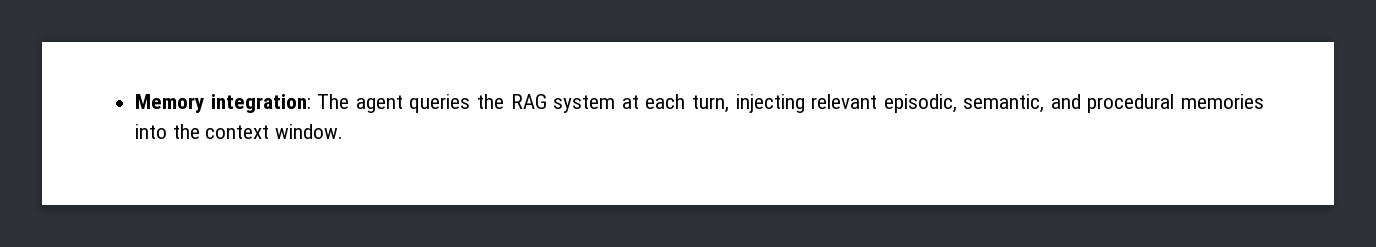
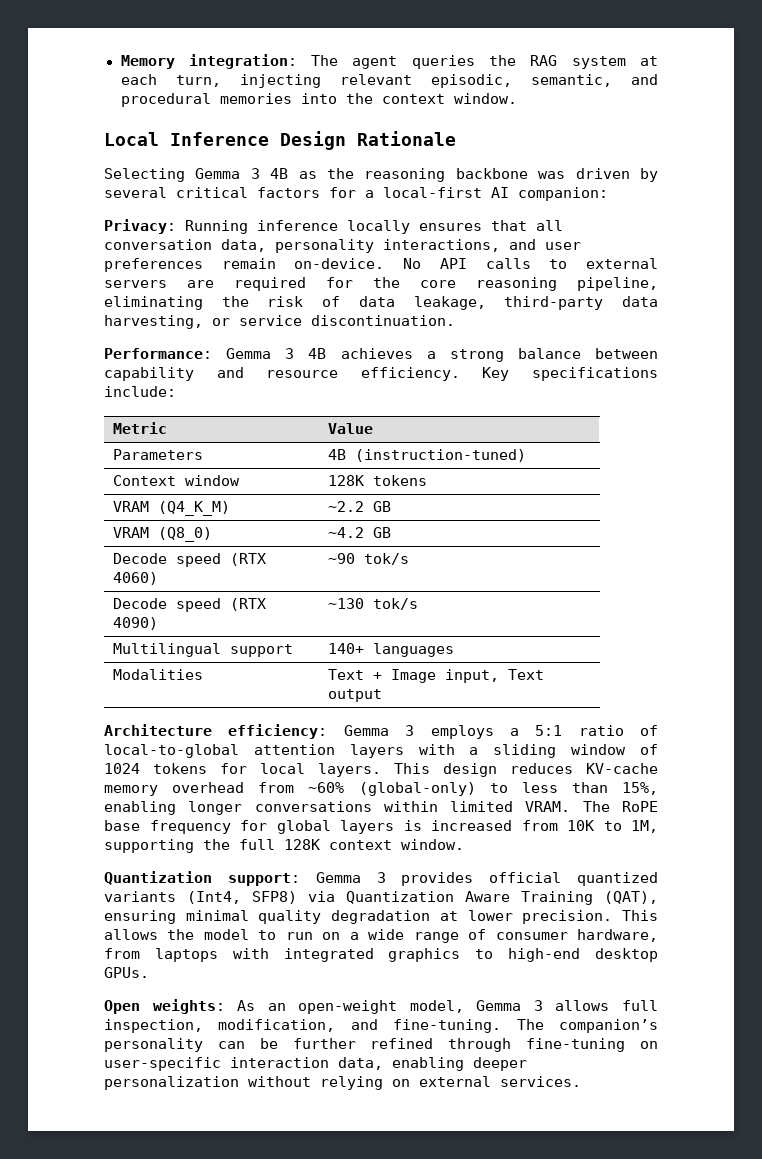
+ Local Inference Design Rationale
+ Selecting Gemma 3 4B as the reasoning backbone was driven by several critical factors for a local-first AI companion:
+ Privacy: Running inference locally ensures that all conversation data, personality interactions, and user preferences remain on-device. No API calls to external servers are required for the core reasoning pipeline, eliminating the risk of data leakage, third-party data harvesting, or service discontinuation.
+ Performance: Gemma 3 4B achieves a strong balance between capability and resource efficiency. Key specifications include:
+ Metric | Value
+ Parameters | 4B (instruction-tuned)
+ Context window | 128K tokens
+ VRAM (Q4_K_M) | ~2.2 GB
+ VRAM (Q8_0) | ~4.2 GB
+ Decode speed (RTX 4060) | ~90 tok/s
+ Decode speed (RTX 4090) | ~130 tok/s
+ Multilingual support | 140+ languages
+ Modalities | Text + Image input, Text output
+ Architecture efficiency: Gemma 3 employs a 5:1 ratio of local-to-global attention layers with a sliding window of 1024 tokens for local layers. This design reduces KV-cache memory overhead from ~60% (global-only) to less than 15%, enabling longer conversations within limited VRAM. The RoPE base frequency for global layers is increased from 10K to 1M, supporting the full 128K context window.
+ Quantization support: Gemma 3 provides official quantized variants (Int4, SFP8) via Quantization Aware Training (QAT), ensuring minimal quality degradation at lower precision. This allows the model to run on a wide range of consumer hardware, from laptops with integrated graphics to high-end desktop GPUs.
+ Open weights: As an open-weight model, Gemma 3 allows full inspection, modification, and fine-tuning. The companion’s personality can be further refined through fine-tuning on user-specific interaction data, enabling deeper personalization without relying on external services.

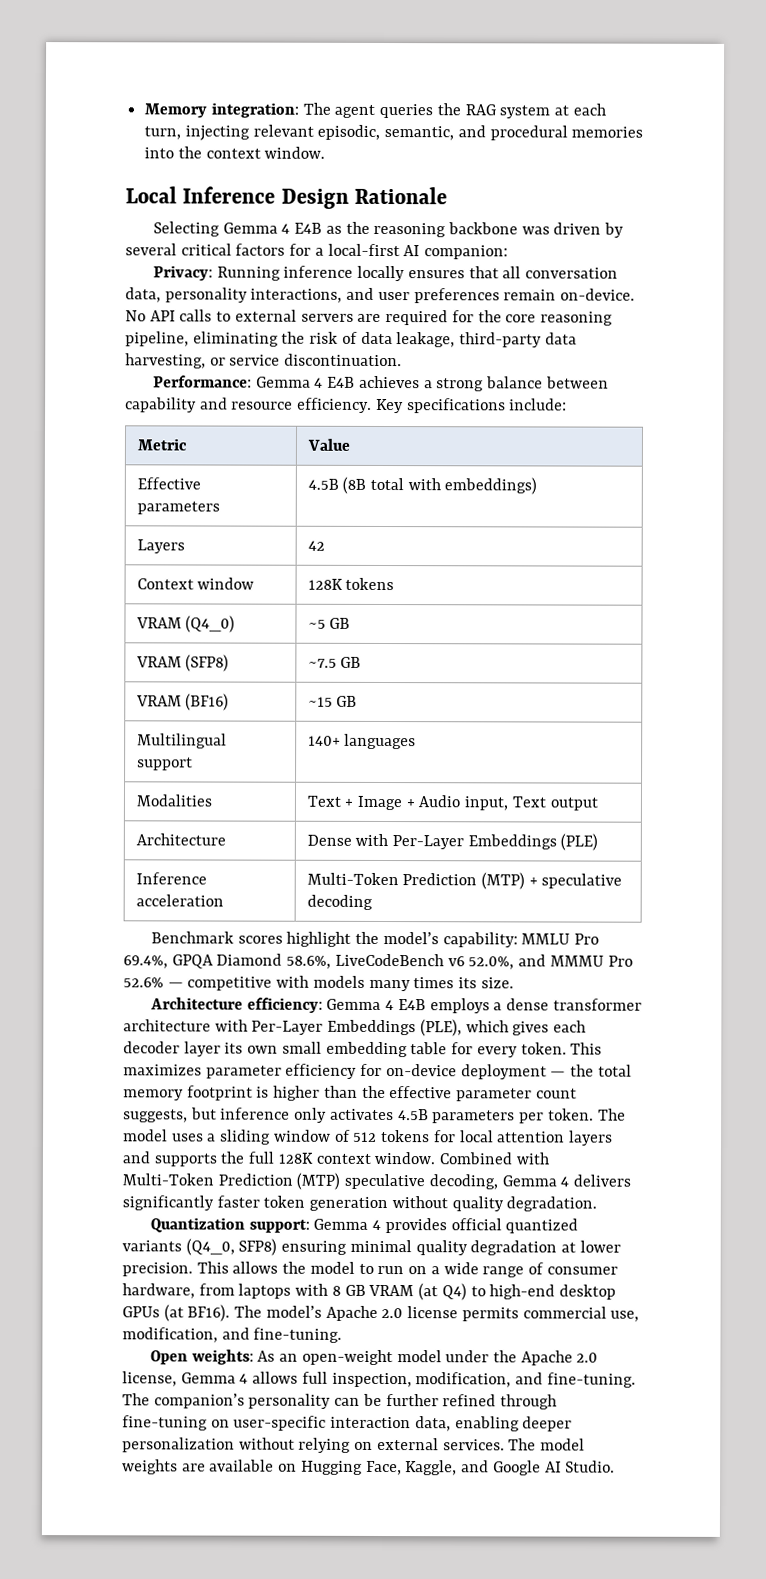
- Selecting Gemma 3 4B as the reasoning backbone was driven by several critical factors for a local-first AI companion:
+ Selecting Gemma 4 E4B as the reasoning backbone was driven by several critical factors for a local-first AI companion:
- Performance: Gemma 3 4B achieves a strong balance between capability and resource efficiency.
+ Performance: Gemma 4 E4B achieves a strong balance between capability and resource efficiency.
- Parameters | 4B (instruction-tuned)
+ Effective parameters | 4.5B (8B total with embeddings)
+ Layers | 42
- VRAM (Q4_K_M) | ~2.2 GB
- VRAM (Q8_0) | ~4.2 GB
- Decode speed (RTX 4060) | ~90 tok/s
- Decode speed (RTX 4090) | ~130 tok/s
+ VRAM (Q4_0) | ~5 GB
+ VRAM (SFP8) | ~7.5 GB
+ VRAM (BF16) | ~15 GB
- Modalities | Text + Image input, Text output
+ Modalities | Text + Image + Audio input, Text output
- Architecture efficiency: Gemma 3 employs a 5:1 ratio of local-to-global attention layers with a sliding window of 1024 tokens for local layers. This design reduces KV-cache memory overhead from ~60% (global-only) to less than 15%, enabling longer conversations within limited VRAM. The RoPE base frequency for global layers is increased from 10K to 1M, supporting the full 128K context window.
+ Architecture | Dense with Per-Layer Embeddings (PLE)
+ Inference acceleration | Multi-Token Prediction (MTP) + speculative decoding
+ Benchmark scores highlight the model’s capability: MMLU Pro 69.4%, GPQA Diamond 58.6%, LiveCodeBench v6 52.0%, and MMMU Pro 52.6% — competitive with models many times its size.
+ Architecture efficiency: Gemma 4 E4B employs a dense transformer architecture with Per-Layer Embeddings (PLE), which gives each decoder layer its own small embedding table for every token. This maximizes parameter efficiency for on-device deployment — the total memory footprint is higher than the effective parameter count suggests, but inference only activates 4.5B parameters per token. The model uses a sliding window of 512 tokens for local attention layers and supports the full 128K context window. Combined with Multi-Token Prediction (MTP) speculative decoding, Gemma 4 delivers significantly faster token generation without quality degradation.
- Quantization support: Gemma 3 provides official quantized variants (Int4, SFP8) via Quantization Aware Training (QAT), ensuring minimal quality degradation at lower precision.
+ Quantization support: Gemma 4 provides official quantized variants (Q4_0, SFP8) ensuring minimal quality degradation at lower precision.
- This allows the model to run on a wide range of consumer hardware, from laptops with integrated graphics to high-end desktop GPUs.
+ This allows the model to run on a wide range of consumer hardware, from laptops with 8 GB VRAM (at Q4) to high-end desktop GPUs (at BF16). The model’s Apache 2.0 license permits commercial use, modification, and fine-tuning.
- Open weights: As an open-weight model, Gemma 3 allows full inspection, modification, and fine-tuning.
+ Open weights: As an open-weight model under the Apache 2.0 license, Gemma 4 allows full inspection, modification, and fine-tuning.
+ The model weights are available on Hugging Face, Kaggle, and Google AI Studio.

